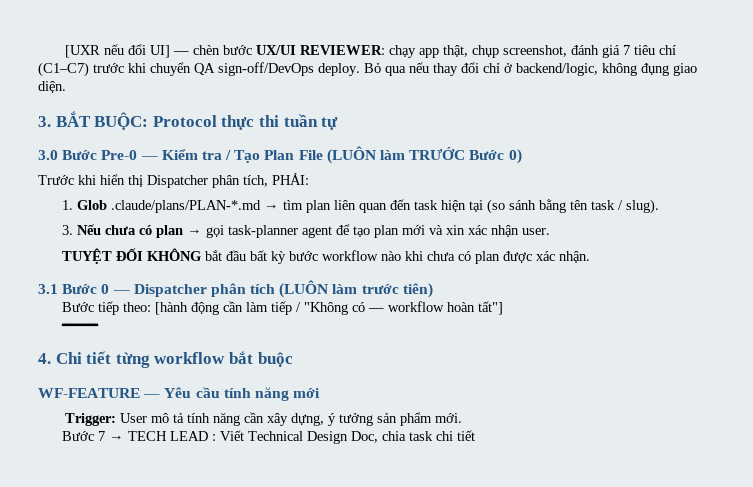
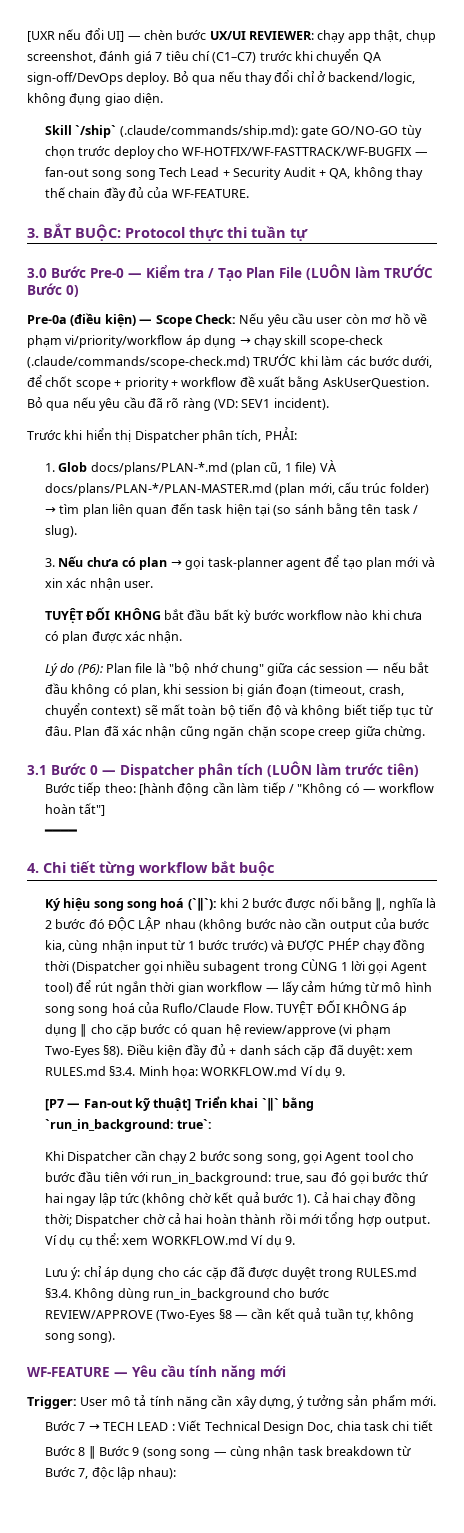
+ Skill `/ship` (.claude/commands/ship.md): gate GO/NO-GO tùy chọn trước deploy cho WF-HOTFIX/WF-FASTTRACK/WF-BUGFIX — fan-out song song Tech Lead + Security Audit + QA, không thay thế chain đầy đủ của WF-FEATURE.
+ Pre-0a (điều kiện) — Scope Check: Nếu yêu cầu user còn mơ hồ về phạm vi/priority/workflow áp dụng → chạy skill scope-check (.claude/commands/scope-check.md) TRƯỚC khi làm các bước dưới, để chốt scope + priority + workflow đề xuất bằng AskUserQuestion. Bỏ qua nếu yêu cầu đã rõ ràng (VD: SEV1 incident).
- 1. Glob .claude/plans/PLAN-*.md → tìm plan liên quan đến task hiện tại (so sánh bằng tên task / slug).
+ 1. Glob docs/plans/PLAN-*.md (plan cũ, 1 file) VÀ docs/plans/PLAN-*/PLAN-MASTER.md (plan mới, cấu trúc folder) → tìm plan liên quan đến task hiện tại (so sánh bằng tên task / slug).
+ Lý do (P6): Plan file là "bộ nhớ chung" giữa các session — nếu bắt đầu không có plan, khi session bị gián đoạn (timeout, crash, chuyển context) sẽ mất toàn bộ tiến độ và không biết tiếp tục từ đâu. Plan đã xác nhận cũng ngăn chặn scope creep giữa chừng.
+ Ký hiệu song song hoá (`∥`): khi 2 bước được nối bằng ∥, nghĩa là 2 bước đó ĐỘC LẬP nhau (không bước nào cần output của bước kia, cùng nhận input từ 1 bước trước) và ĐƯỢC PHÉP chạy đồng thời (Dispatcher gọi nhiều subagent trong CÙNG 1 lời gọi Agent tool) để rút ngắn thời gian workflow — lấy cảm hứng từ mô hình song song hoá của Ruflo/Claude Flow. TUYỆT ĐỐI KHÔNG áp dụng ∥ cho cặp bước có quan hệ review/approve (vi phạm Two-Eyes §8). Điều kiện đầy đủ + danh sách cặp đã duyệt: xem RULES.md §3.4. Minh họa: WORKFLOW.md Ví dụ 9.
+ [P7 — Fan-out kỹ thuật] Triển khai `∥` bằng `run_in_background: true`:
+ Khi Dispatcher cần chạy 2 bước song song, gọi Agent tool cho bước đầu tiên với run_in_background: true, sau đó gọi bước thứ hai ngay lập tức (không chờ kết quả bước 1). Cả hai chạy đồng thời; Dispatcher chờ cả hai hoàn thành rồi mới tổng hợp output. Ví dụ cụ thể: xem WORKFLOW.md Ví dụ 9.
+ Lưu ý: chỉ áp dụng cho các cặp đã được duyệt trong RULES.md §3.4. Không dùng run_in_background cho bước REVIEW/APPROVE (Two-Eyes §8 — cần kết quả tuần tự, không song song).
+ Bước 8 ∥ Bước 9 (song song — cùng nhận task breakdown từ Bước 7, độc lập nhau):

